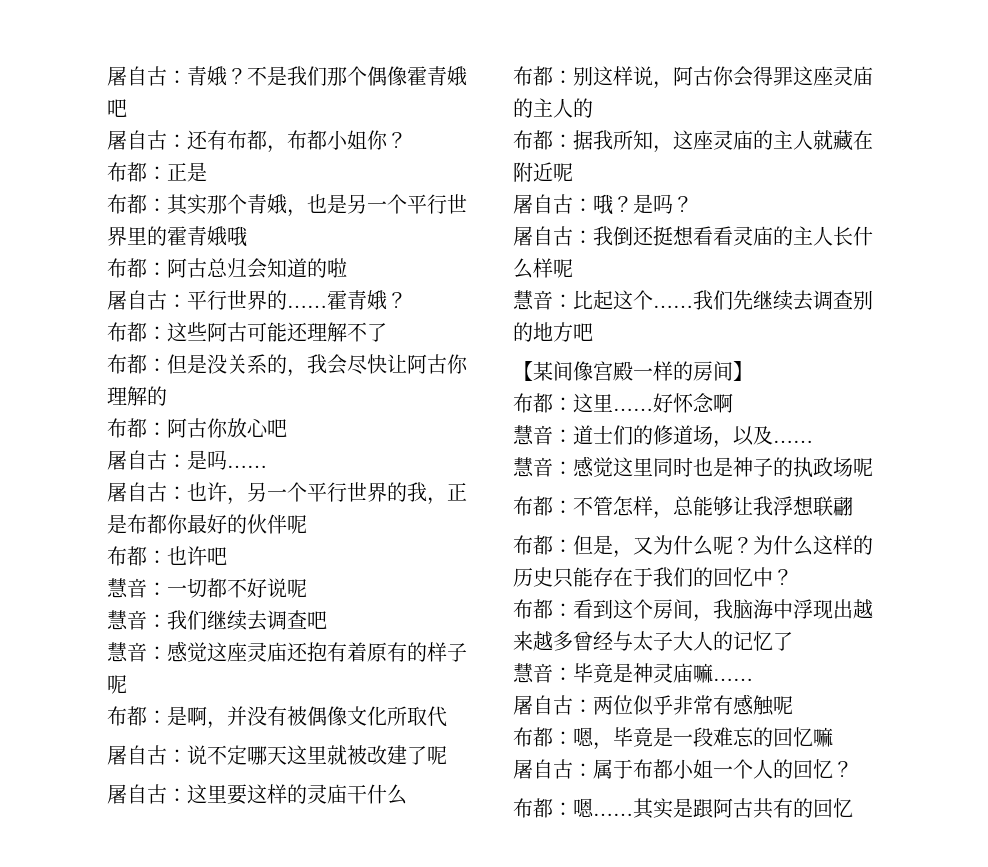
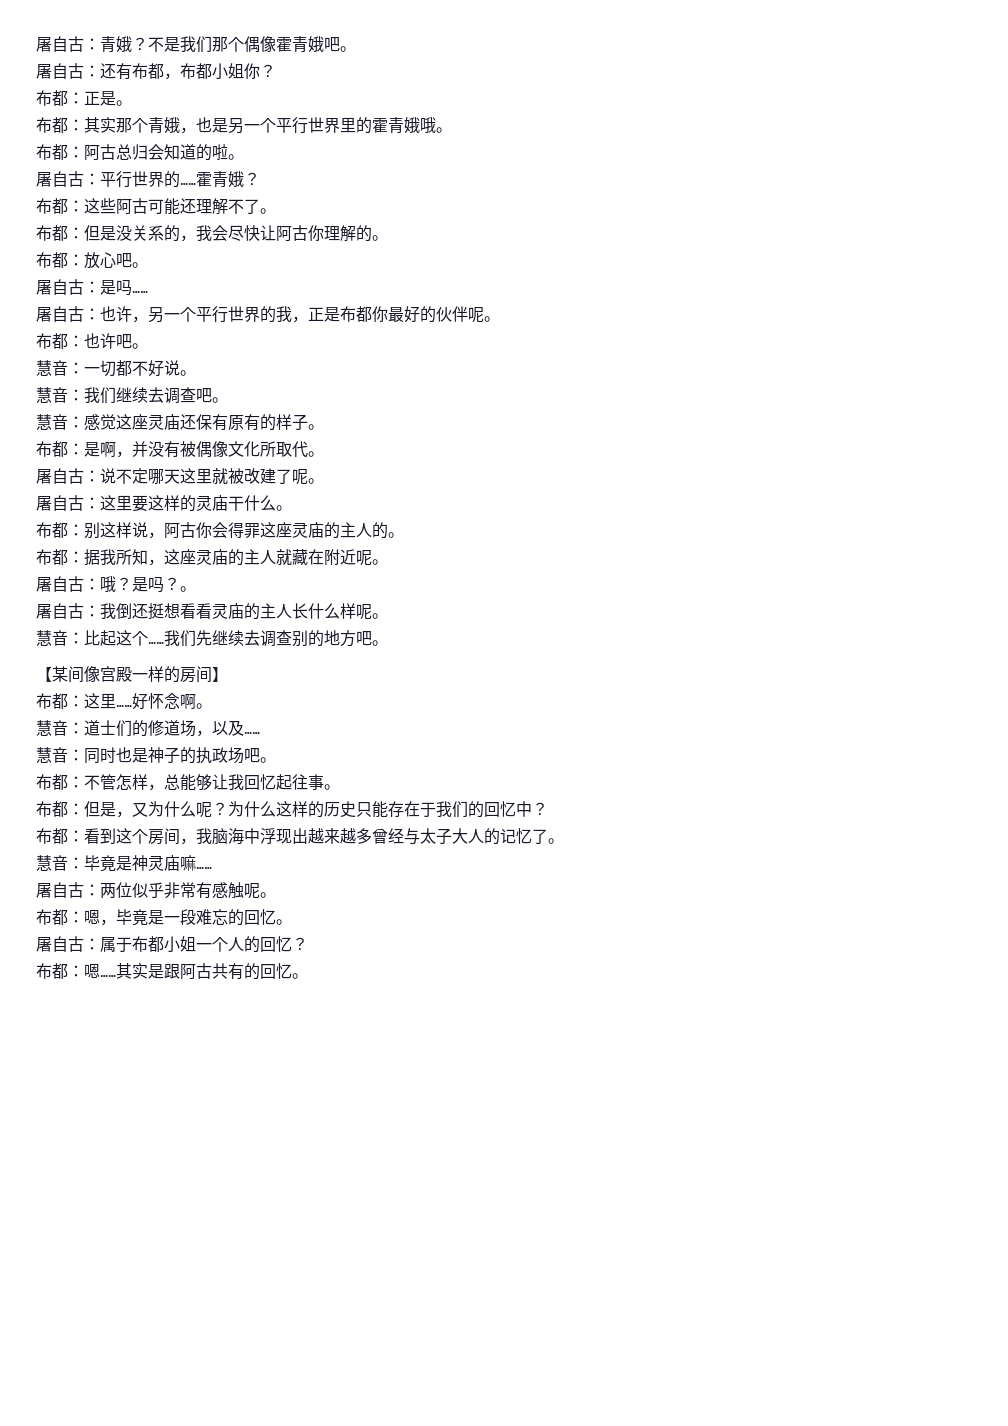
- 不是我们那个偶像霍青娥吧
+ 不是我们那个偶像霍青娥吧。
- 布都：正是
+ 布都：正是。
- 布都：其实那个青娥，也是另一个平行世界里的霍青娥哦
+ 布都：其实那个青娥，也是另一个平行世界里的霍青娥哦。
- 布都：阿古总归会知道的啦
+ 布都：阿古总归会知道的啦。
- 布都：这些阿古可能还理解不了
+ 布都：这些阿古可能还理解不了。
- 布都：但是没关系的，我会尽快让阿古你理解的
- 布都：阿古你放心吧
+ 布都：但是没关系的，我会尽快让阿古你理解的。
+ 布都：放心吧。
- 屠自古：也许，另一个平行世界的我，正是布都你最好的伙伴呢
+ 屠自古：也许，另一个平行世界的我，正是布都你最好的伙伴呢。
- 布都：也许吧
+ 布都：也许吧。
- 慧音：一切都不好说呢
+ 慧音：一切都不好说。
- 慧音：我们继续去调查吧
+ 慧音：我们继续去调查吧。
- 慧音：感觉这座灵庙还抱有着原有的样子呢
+ 慧音：感觉这座灵庙还保有原有的样子。
- 布都：是啊，并没有被偶像文化所取代
+ 布都：是啊，并没有被偶像文化所取代。
- 屠自古：说不定哪天这里就被改建了呢
+ 屠自古：说不定哪天这里就被改建了呢。
- 屠自古：这里要这样的灵庙干什么
+ 屠自古：这里要这样的灵庙干什么。
- 布都：别这样说，阿古你会得罪这座灵庙的主人的
+ 布都：别这样说，阿古你会得罪这座灵庙的主人的。
- 布都：据我所知，这座灵庙的主人就藏在附近呢
+ 布都：据我所知，这座灵庙的主人就藏在附近呢。
- 是吗？
+ 是吗？。
- 屠自古：我倒还挺想看看灵庙的主人长什么样呢
+ 屠自古：我倒还挺想看看灵庙的主人长什么样呢。
- 我们先继续去调查别的地方吧
+ 我们先继续去调查别的地方吧。
- 好怀念啊
+ 好怀念啊。
- 慧音：感觉这里同时也是神子的执政场呢
+ 慧音：同时也是神子的执政场吧。
- 布都：不管怎样，总能够让我浮想联翩
+ 布都：不管怎样，总能够让我回忆起往事。
- 布都：看到这个房间，我脑海中浮现出越来越多曾经与太子大人的记忆了
+ 布都：看到这个房间，我脑海中浮现出越来越多曾经与太子大人的记忆了。
- 屠自古：两位似乎非常有感触呢
+ 屠自古：两位似乎非常有感触呢。
- 布都：嗯，毕竟是一段难忘的回忆嘛
+ 布都：嗯，毕竟是一段难忘的回忆。
- 其实是跟阿古共有的回忆
+ 其实是跟阿古共有的回忆。

